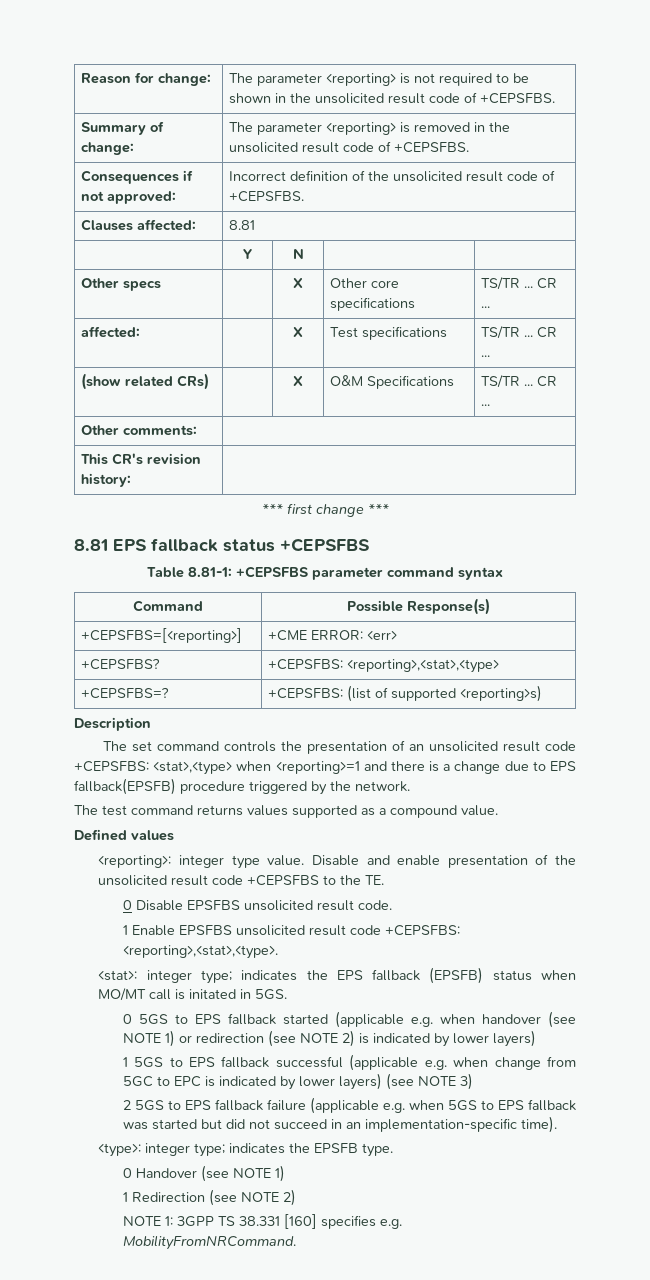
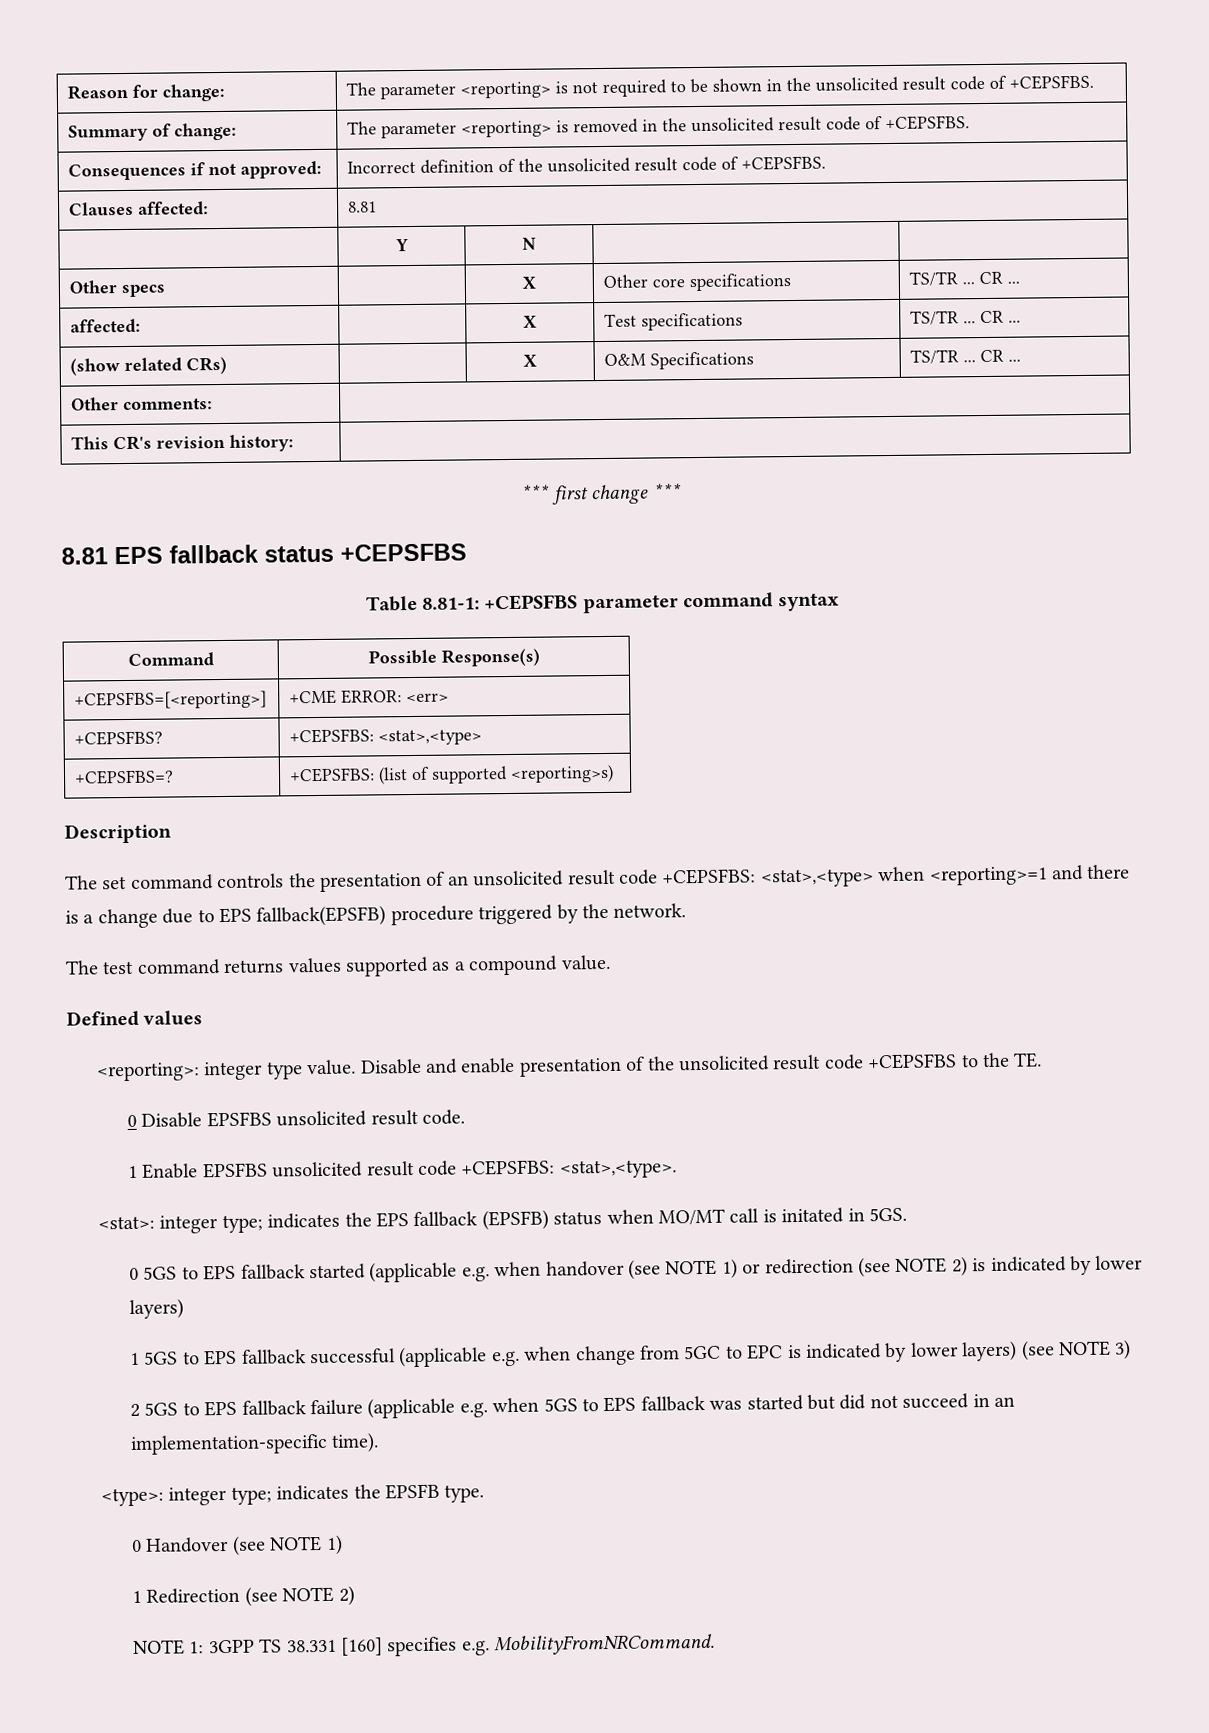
- +CEPSFBS? | +CEPSFBS: <reporting>,<stat>,<type>
+ +CEPSFBS? | +CEPSFBS: <stat>,<type>
- 1 Enable EPSFBS unsolicited result code +CEPSFBS: <reporting>,<stat>,<type>.
+ 1 Enable EPSFBS unsolicited result code +CEPSFBS: <stat>,<type>.

